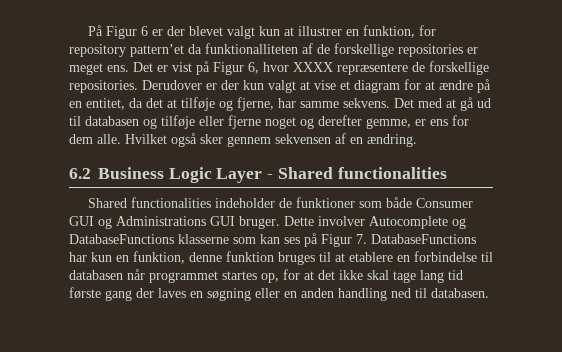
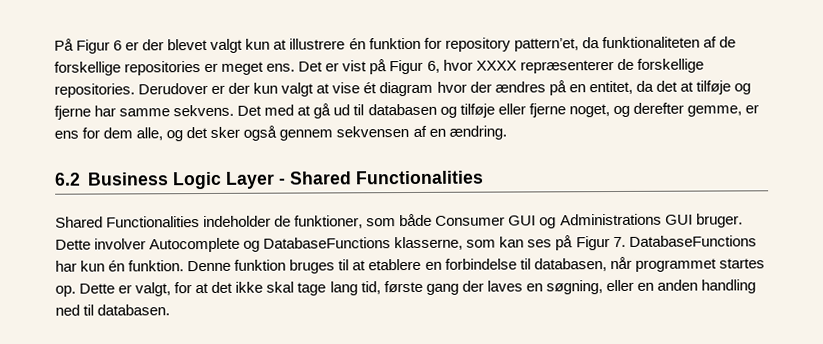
- På Figur 6 er der blevet valgt kun at illustrer en funktion, for repository pattern’et da funktionalliteten af de forskellige repositories er meget ens.
+ På Figur 6 er der blevet valgt kun at illustrere én funktion for repository pattern’et, da funktionaliteten af de forskellige repositories er meget ens.
- Det er vist på Figur 6, hvor XXXX repræsentere de forskellige repositories.
+ Det er vist på Figur 6, hvor XXXX repræsenterer de forskellige repositories.
- Derudover er der kun valgt at vise et diagram for at ændre på en entitet, da det at tilføje og fjerne, har samme sekvens.
+ Derudover er der kun valgt at vise ét diagram hvor der ændres på en entitet, da det at tilføje og fjerne har samme sekvens.
- Det med at gå ud til databasen og tilføje eller fjerne noget og derefter gemme, er ens for dem alle. Hvilket også sker gennem sekvensen af en ændring.
+ Det med at gå ud til databasen og tilføje eller fjerne noget, og derefter gemme, er ens for dem alle, og det sker også gennem sekvensen af en ændring.
- 6.2 Business Logic Layer - Shared functionalities
- Shared functionalities indeholder de funktioner som både Consumer GUI og Administrations GUI bruger.
+ 6.2 Business Logic Layer - Shared Functionalities
+ Shared Functionalities indeholder de funktioner, som både Consumer GUI og Administrations GUI bruger.
- Dette involver Autocomplete og DatabaseFunctions klasserne som kan ses på Figur 7. DatabaseFunctions har kun en funktion, denne funktion bruges til at etablere en forbindelse til databasen når programmet startes op, for at det ikke skal tage lang tid første gang der laves en søgning eller en anden handling ned til databasen.
+ Dette involver Autocomplete og DatabaseFunctions klasserne, som kan ses på Figur 7. DatabaseFunctions har kun én funktion. Denne funktion bruges til at etablere en forbindelse til databasen, når programmet startes op. Dette er valgt, for at det ikke skal tage lang tid, første gang der laves en søgning, eller en anden handling ned til databasen.

